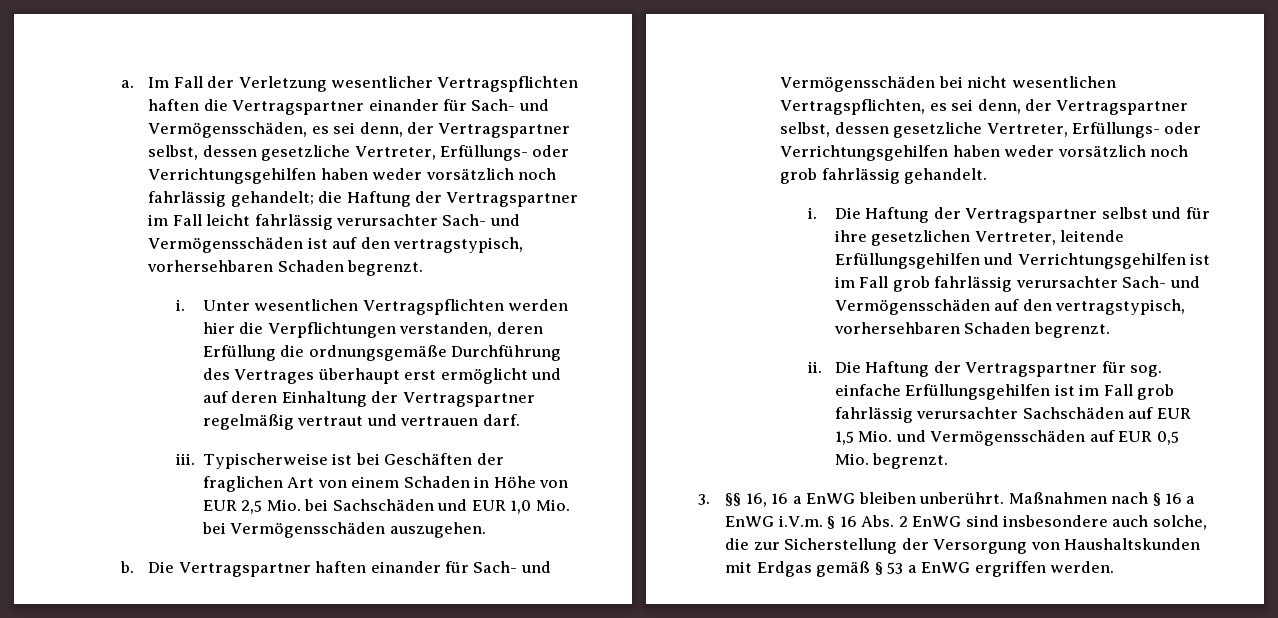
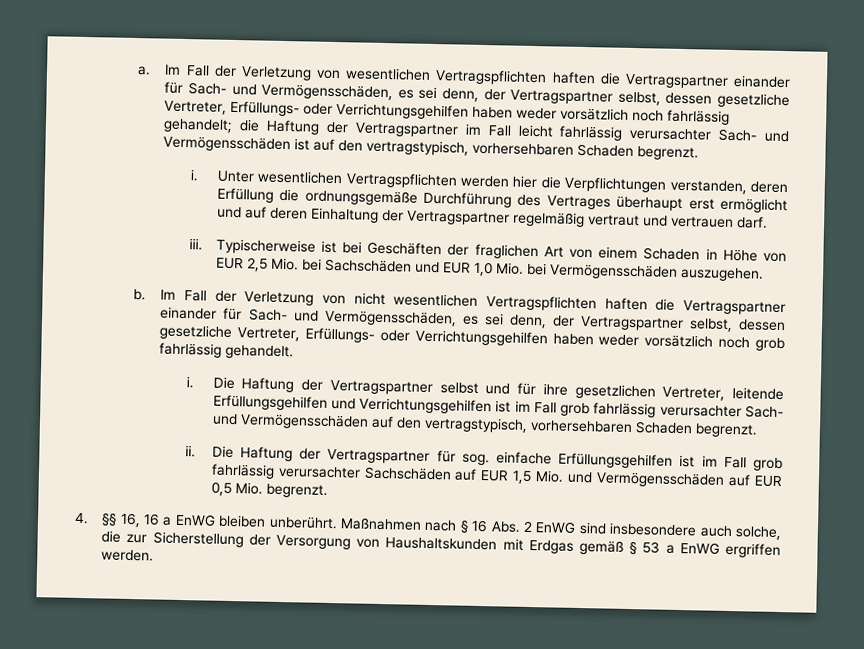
- Im Fall der Verletzung wesentlicher Vertragspflichten haften die Vertragspartner einander für Sach- und Vermögensschäden, es sei denn, der Vertragspartner selbst, dessen gesetzliche Vertreter, Erfüllungs- oder Verrichtungsgehilfen haben weder vorsätzlich noch fahrlässig gehandelt; die Haftung der Vertragspartner im Fall leicht fahrlässig verursachter Sach- und Vermögensschäden ist auf den vertragstypisch, vorhersehbaren Schaden begrenzt.
+ Im Fall der Verletzung von wesentlichen Vertragspflichten haften die Vertragspartner einander für Sach- und Vermögensschäden, es sei denn, der Vertragspartner selbst, dessen gesetzliche Vertreter, Erfüllungs- oder Verrichtungsgehilfen haben weder vorsätzlich noch fahrlässig gehandelt; die Haftung der Vertragspartner im Fall leicht fahrlässig verursachter Sach- und Vermögensschäden ist auf den vertragstypisch, vorhersehbaren Schaden begrenzt.
- Die Vertragspartner haften einander für Sach- und Vermögensschäden bei nicht wesentlichen Vertragspflichten, es sei denn, der Vertragspartner selbst, dessen gesetzliche Vertreter, Erfüllungs- oder Verrichtungsgehilfen haben weder vorsätzlich noch grob fahrlässig gehandelt.
+ Im Fall der Verletzung von nicht wesentlichen Vertragspflichten haften die Vertragspartner einander für Sach- und Vermögensschäden, es sei denn, der Vertragspartner selbst, dessen gesetzliche Vertreter, Erfüllungs- oder Verrichtungsgehilfen haben weder vorsätzlich noch grob fahrlässig gehandelt.
- 3. §§ 16, 16 a EnWG bleiben unberührt.
+ 4. §§ 16, 16 a EnWG bleiben unberührt.
- Maßnahmen nach § 16 a EnWG i.V.m. § 16 Abs. 2 EnWG sind insbesondere auch solche, die zur Sicherstellung der Versorgung von Haushaltskunden mit Erdgas gemäß § 53 a EnWG ergriffen werden.
+ Maßnahmen nach § 16 Abs. 2 EnWG sind insbesondere auch solche, die zur Sicherstellung der Versorgung von Haushaltskunden mit Erdgas gemäß § 53 a EnWG ergriffen werden.

